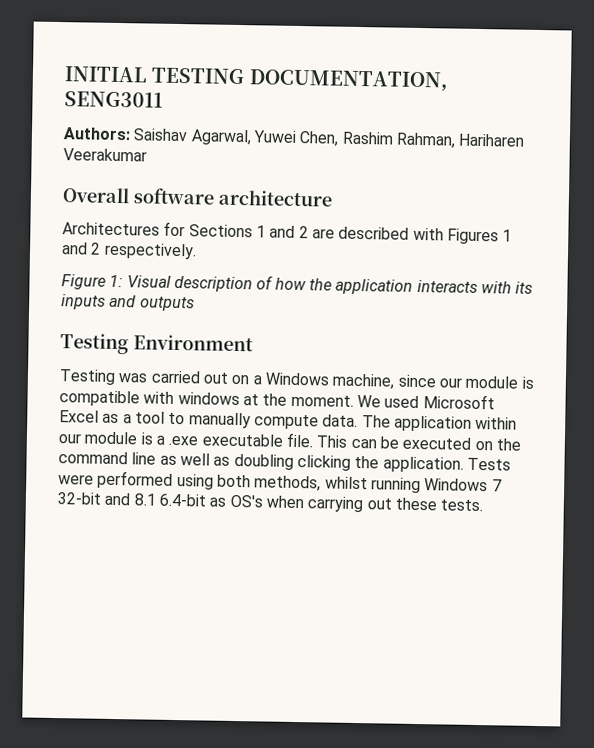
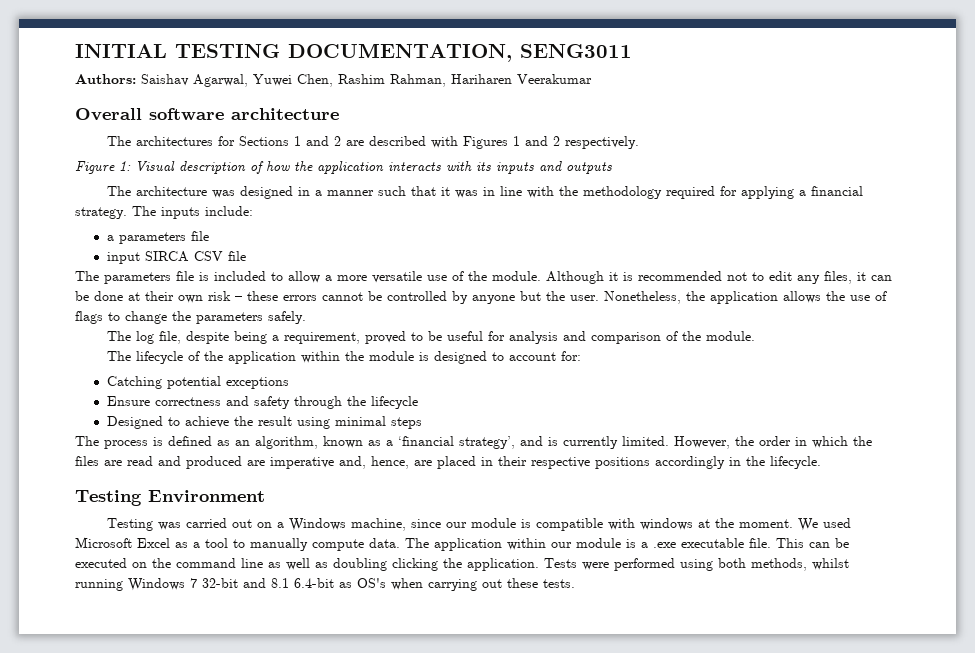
- Architectures for Sections 1 and 2 are described with Figures 1 and 2 respectively.
+ The architectures for Sections 1 and 2 are described with Figures 1 and 2 respectively.
+ The architecture was designed in a manner such that it was in line with the methodology required for applying a financial strategy. The inputs include:
+ a parameters file
+ input SIRCA CSV file
+ The parameters file is included to allow a more versatile use of the module. Although it is recommended not to edit any files, it can be done at their own risk – these errors cannot be controlled by anyone but the user. Nonetheless, the application allows the use of flags to change the parameters safely.
+ The log file, despite being a requirement, proved to be useful for analysis and comparison of the module.
+ The lifecycle of the application within the module is designed to account for:
+ Catching potential exceptions
+ Ensure correctness and safety through the lifecycle
+ Designed to achieve the result using minimal steps
+ The process is defined as an algorithm, known as a ‘financial strategy’, and is currently limited. However, the order in which the files are read and produced are imperative and, hence, are placed in their respective positions accordingly in the lifecycle.

